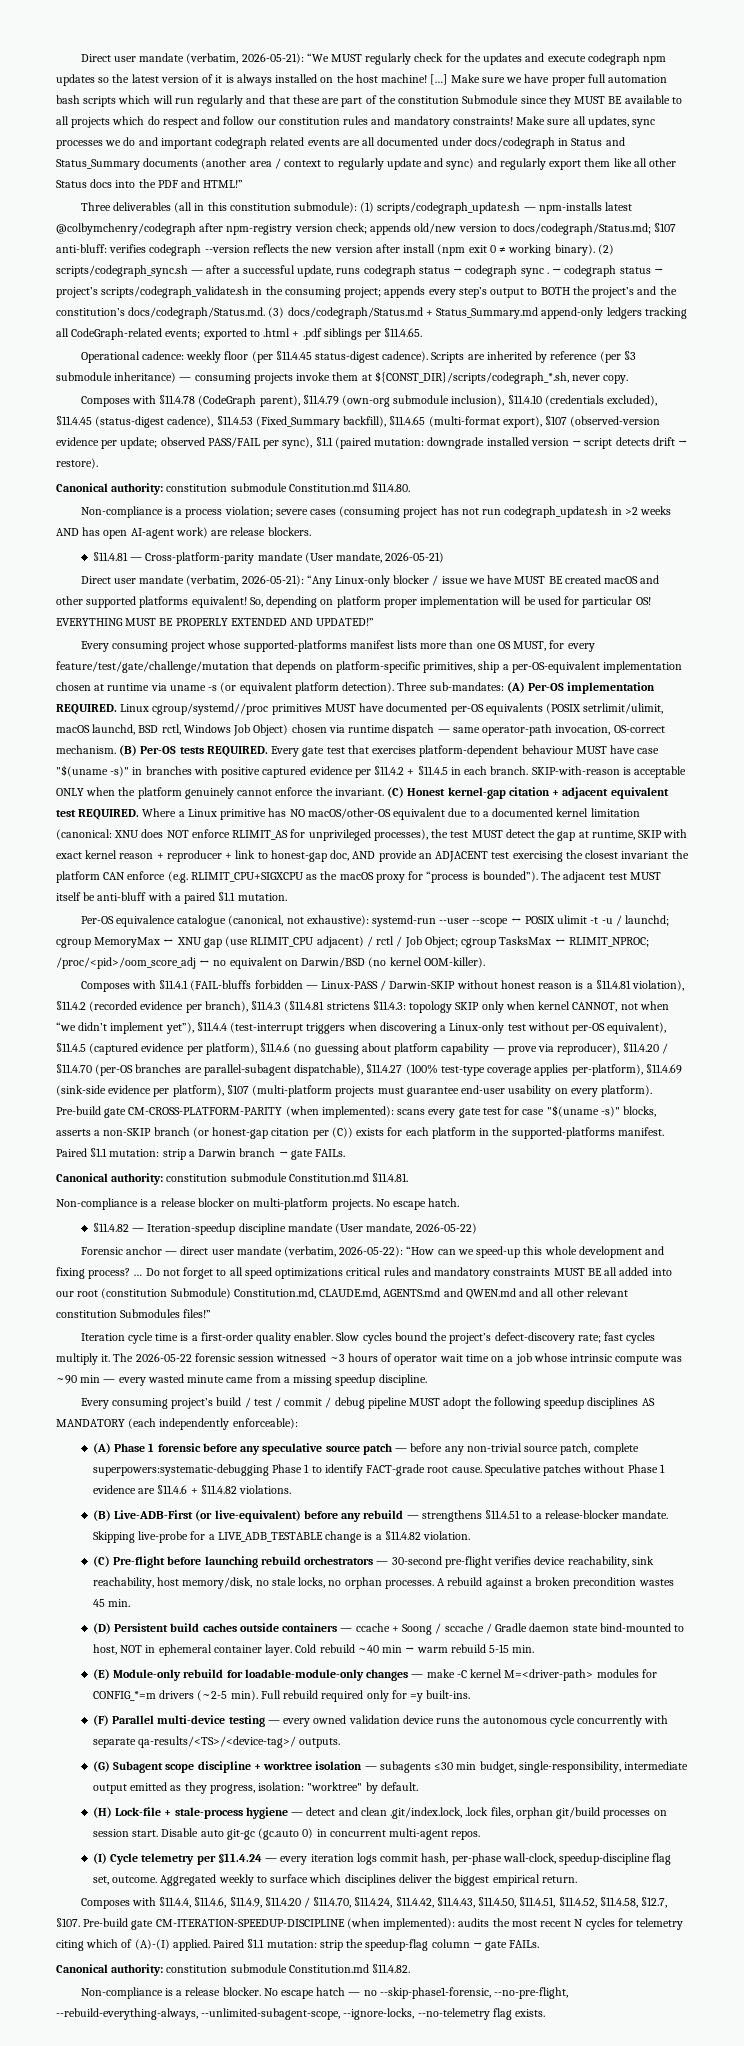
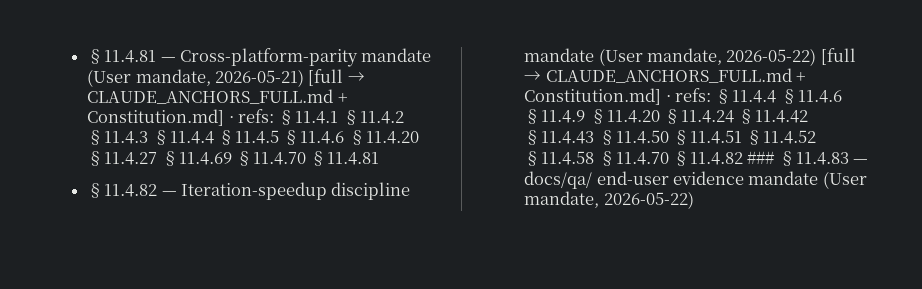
- Direct user mandate (verbatim, 2026-05-21): “We MUST regularly check for the updates and execute codegraph npm updates so the latest version of it is always installed on the host machine! […] Make sure we have proper full automation bash scripts which will run regularly and that these are part of the constitution Submodule since they MUST BE available to all projects which do respect and follow our constitution rules and mandatory constraints! Make sure all updates, sync processes we do and important codegraph related events are all documented under docs/codegraph in Status and Status_Summary documents (another area / context to regularly update and sync) and regularly export them like all other Status docs into the PDF and HTML!”
- Three deliverables (all in this constitution submodule): (1) scripts/codegraph_update.sh — npm-installs latest @colbymchenry/codegraph after npm-registry version check; appends old/new version to docs/codegraph/Status.md; §107 anti-bluff: verifies codegraph --version reflects the new version after install (npm exit 0 ≠ working binary). (2) scripts/codegraph_sync.sh — after a successful update, runs codegraph status → codegraph sync . → codegraph status → project’s scripts/codegraph_validate.sh in the consuming project; appends every step’s output to BOTH the project’s and the constitution’s docs/codegraph/Status.md. (3) docs/codegraph/Status.md + Status_Summary.md append-only ledgers tracking all CodeGraph-related events; exported to .html + .pdf siblings per §11.4.65.
- Operational cadence: weekly floor (per §11.4.45 status-digest cadence). Scripts are inherited by reference (per §3 submodule inheritance) — consuming projects invoke them at ${CONST_DIR}/scripts/codegraph_*.sh, never copy.
- Composes with §11.4.78 (CodeGraph parent), §11.4.79 (own-org submodule inclusion), §11.4.10 (credentials excluded), §11.4.45 (status-digest cadence), §11.4.53 (Fixed_Summary backfill), §11.4.65 (multi-format export), §107 (observed-version evidence per update; observed PASS/FAIL per sync), §1.1 (paired mutation: downgrade installed version → script detects drift → restore).
- Canonical authority: constitution submodule Constitution.md §11.4.80.
- Non-compliance is a process violation; severe cases (consuming project has not run codegraph_update.sh in >2 weeks AND has open AI-agent work) are release blockers.
- §11.4.81 — Cross-platform-parity mandate (User mandate, 2026-05-21)
- Direct user mandate (verbatim, 2026-05-21): “Any Linux-only blocker / issue we have MUST BE created macOS and other supported platforms equivalent! So, depending on platform proper implementation will be used for particular OS! EVERYTHING MUST BE PROPERLY EXTENDED AND UPDATED!”
- Every consuming project whose supported-platforms manifest lists more than one OS MUST, for every feature/test/gate/challenge/mutation that depends on platform-specific primitives, ship a per-OS-equivalent implementation chosen at runtime via uname -s (or equivalent platform detection). Three sub-mandates: (A) Per-OS implementation REQUIRED. Linux cgroup/systemd//proc primitives MUST have documented per-OS equivalents (POSIX setrlimit/ulimit, macOS launchd, BSD rctl, Windows Job Object) chosen via runtime dispatch — same operator-path invocation, OS-correct mechanism. (B) Per-OS tests REQUIRED. Every gate test that exercises platform-dependent behaviour MUST have case "$(uname -s)" in branches with positive captured evidence per §11.4.2 + §11.4.5 in each branch. SKIP-with-reason is acceptable ONLY when the platform genuinely cannot enforce the invariant. (C) Honest kernel-gap citation + adjacent equivalent test REQUIRED. Where a Linux primitive has NO macOS/other-OS equivalent due to a documented kernel limitation (canonical: XNU does NOT enforce RLIMIT_AS for unprivileged processes), the test MUST detect the gap at runtime, SKIP with exact kernel reason + reproducer + link to honest-gap doc, AND provide an ADJACENT test exercising the closest invariant the platform CAN enforce (e.g. RLIMIT_CPU+SIGXCPU as the macOS proxy for “process is bounded”). The adjacent test MUST itself be anti-bluff with a paired §1.1 mutation.
- Per-OS equivalence catalogue (canonical, not exhaustive): systemd-run --user --scope ↔ POSIX ulimit -t -u / launchd; cgroup MemoryMax ↔ XNU gap (use RLIMIT_CPU adjacent) / rctl / Job Object; cgroup TasksMax ↔ RLIMIT_NPROC; /proc/<pid>/oom_score_adj ↔ no equivalent on Darwin/BSD (no kernel OOM-killer).
- Composes with §11.4.1 (FAIL-bluffs forbidden — Linux-PASS / Darwin-SKIP without honest reason is a §11.4.81 violation), §11.4.2 (recorded evidence per branch), §11.4.3 (§11.4.81 strictens §11.4.3: topology SKIP only when kernel CANNOT, not when “we didn’t implement yet”), §11.4.4 (test-interrupt triggers when discovering a Linux-only test without per-OS equivalent), §11.4.5 (captured evidence per platform), §11.4.6 (no guessing about platform capability — prove via reproducer), §11.4.20 / §11.4.70 (per-OS branches are parallel-subagent dispatchable), §11.4.27 (100% test-type coverage applies per-platform), §11.4.69 (sink-side evidence per platform), §107 (multi-platform projects must guarantee end-user usability on every platform). Pre-build gate CM-CROSS-PLATFORM-PARITY (when implemented): scans every gate test for case "$(uname -s)" blocks, asserts a non-SKIP branch (or honest-gap citation per (C)) exists for each platform in the supported-platforms manifest. Paired §1.1 mutation: strip a Darwin branch → gate FAILs.
- Canonical authority: constitution submodule Constitution.md §11.4.81.
- Non-compliance is a release blocker on multi-platform projects. No escape hatch.
+ §11.4.81 — Cross-platform-parity mandate (User mandate, 2026-05-21) [full → CLAUDE_ANCHORS_FULL.md + Constitution.md] · refs: §11.4.1 §11.4.2 §11.4.3 §11.4.4 §11.4.5 §11.4.6 §11.4.20 §11.4.27 §11.4.69 §11.4.70 §11.4.81
- §11.4.82 — Iteration-speedup discipline mandate (User mandate, 2026-05-22)
- Forensic anchor — direct user mandate (verbatim, 2026-05-22): “How can we speed-up this whole development and fixing process? … Do not forget to all speed optimizations critical rules and mandatory constraints MUST BE all added into our root (constitution Submodule) Constitution.md, CLAUDE.md, AGENTS.md and QWEN.md and all other relevant constitution Submodules files!”
- Iteration cycle time is a first-order quality enabler. Slow cycles bound the project’s defect-discovery rate; fast cycles multiply it. The 2026-05-22 forensic session witnessed ~3 hours of operator wait time on a job whose intrinsic compute was ~90 min — every wasted minute came from a missing speedup discipline.
- Every consuming project’s build / test / commit / debug pipeline MUST adopt the following speedup disciplines AS MANDATORY (each independently enforceable):
- (A) Phase 1 forensic before any speculative source patch — before any non-trivial source patch, complete superpowers:systematic-debugging Phase 1 to identify FACT-grade root cause. Speculative patches without Phase 1 evidence are §11.4.6 + §11.4.82 violations.
- (B) Live-ADB-First (or live-equivalent) before any rebuild — strengthens §11.4.51 to a release-blocker mandate. Skipping live-probe for a LIVE_ADB_TESTABLE change is a §11.4.82 violation.
- (C) Pre-flight before launching rebuild orchestrators — 30-second pre-flight verifies device reachability, sink reachability, host memory/disk, no stale locks, no orphan processes. A rebuild against a broken precondition wastes 45 min.
- (D) Persistent build caches outside containers — ccache + Soong / sccache / Gradle daemon state bind-mounted to host, NOT in ephemeral container layer. Cold rebuild ~40 min → warm rebuild 5-15 min.
- (E) Module-only rebuild for loadable-module-only changes — make -C kernel M=<driver-path> modules for CONFIG_*=m drivers (~2-5 min). Full rebuild required only for =y built-ins.
- (F) Parallel multi-device testing — every owned validation device runs the autonomous cycle concurrently with separate qa-results/<TS>/<device-tag>/ outputs.
- (G) Subagent scope discipline + worktree isolation — subagents ≤30 min budget, single-responsibility, intermediate output emitted as they progress, isolation: "worktree" by default.
- (H) Lock-file + stale-process hygiene — detect and clean .git/index.lock, .lock files, orphan git/build processes on session start. Disable auto git-gc (gc.auto 0) in concurrent multi-agent repos.
- (I) Cycle telemetry per §11.4.24 — every iteration logs commit hash, per-phase wall-clock, speedup-discipline flag set, outcome. Aggregated weekly to surface which disciplines deliver the biggest empirical return.
- Composes with §11.4.4, §11.4.6, §11.4.9, §11.4.20 / §11.4.70, §11.4.24, §11.4.42, §11.4.43, §11.4.50, §11.4.51, §11.4.52, §11.4.58, §12.7, §107. Pre-build gate CM-ITERATION-SPEEDUP-DISCIPLINE (when implemented): audits the most recent N cycles for telemetry citing which of (A)-(I) applied. Paired §1.1 mutation: strip the speedup-flag column → gate FAILs.
- Canonical authority: constitution submodule Constitution.md §11.4.82.
- Non-compliance is a release blocker. No escape hatch — no --skip-phase1-forensic, --no-pre-flight, --rebuild-everything-always, --unlimited-subagent-scope, --ignore-locks, --no-telemetry flag exists.
+ §11.4.82 — Iteration-speedup discipline mandate (User mandate, 2026-05-22) [full → CLAUDE_ANCHORS_FULL.md + Constitution.md] · refs: §11.4.4 §11.4.6 §11.4.9 §11.4.20 §11.4.24 §11.4.42 §11.4.43 §11.4.50 §11.4.51 §11.4.52 §11.4.58 §11.4.70 §11.4.82 ### §11.4.83 — docs/qa/ end-user evidence mandate (User mandate, 2026-05-22)

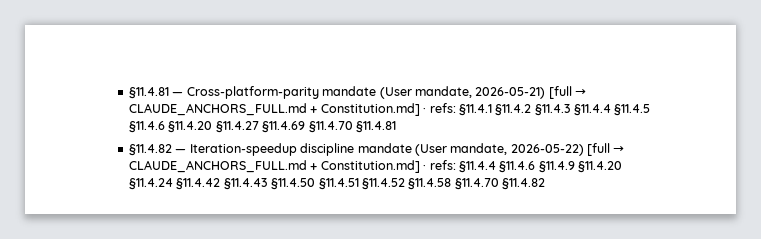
- §11.4.82 — Iteration-speedup discipline mandate (User mandate, 2026-05-22) [full → CLAUDE_ANCHORS_FULL.md + Constitution.md] · refs: §11.4.4 §11.4.6 §11.4.9 §11.4.20 §11.4.24 §11.4.42 §11.4.43 §11.4.50 §11.4.51 §11.4.52 §11.4.58 §11.4.70 §11.4.82 ### §11.4.83 — docs/qa/ end-user evidence mandate (User mandate, 2026-05-22)
+ §11.4.82 — Iteration-speedup discipline mandate (User mandate, 2026-05-22) [full → CLAUDE_ANCHORS_FULL.md + Constitution.md] · refs: §11.4.4 §11.4.6 §11.4.9 §11.4.20 §11.4.24 §11.4.42 §11.4.43 §11.4.50 §11.4.51 §11.4.52 §11.4.58 §11.4.70 §11.4.82

